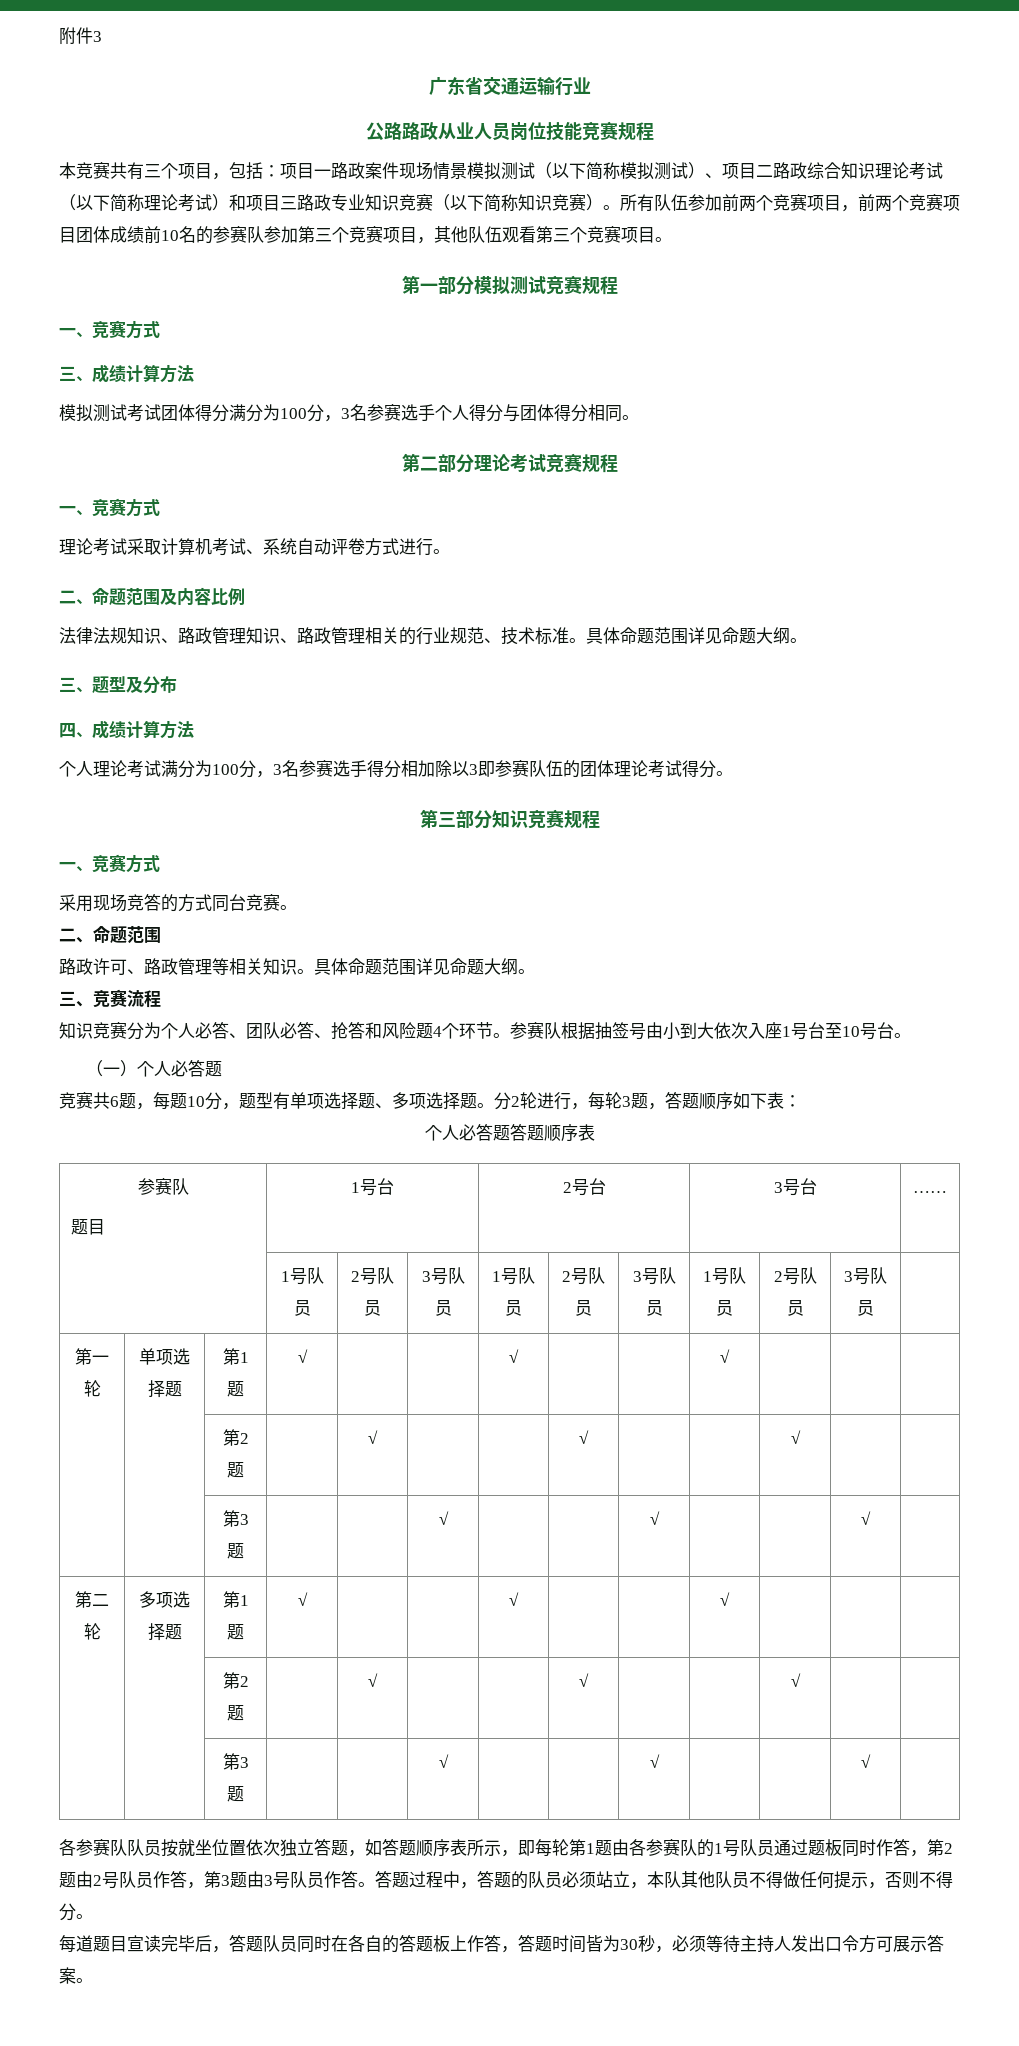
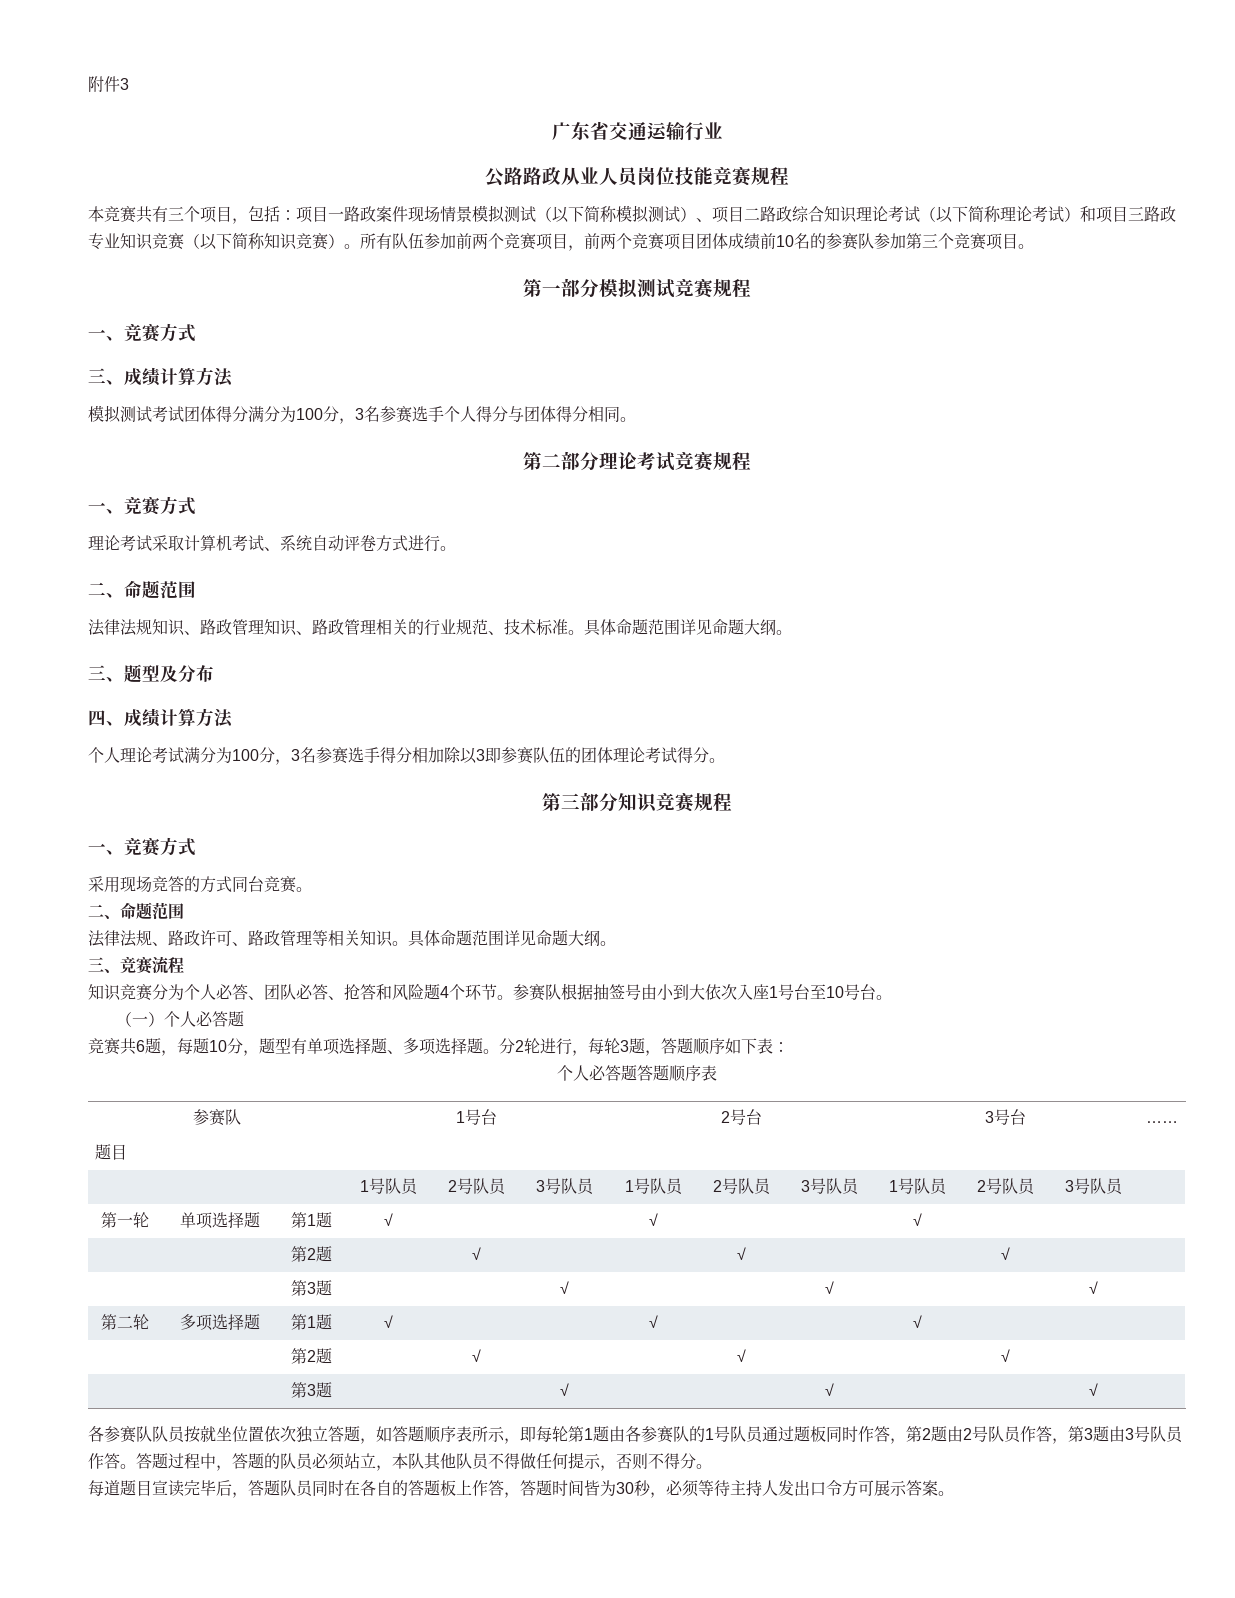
- 所有队伍参加前两个竞赛项目，前两个竞赛项目团体成绩前10名的参赛队参加第三个竞赛项目，其他队伍观看第三个竞赛项目。
+ 所有队伍参加前两个竞赛项目，前两个竞赛项目团体成绩前10名的参赛队参加第三个竞赛项目。
  理论考试采取计算机考试、系统自动评卷方式进行。
- 二、命题范围及内容比例
+ 二、命题范围
- 路政许可、路政管理等相关知识。
+ 法律法规、路政许可、路政管理等相关知识。

